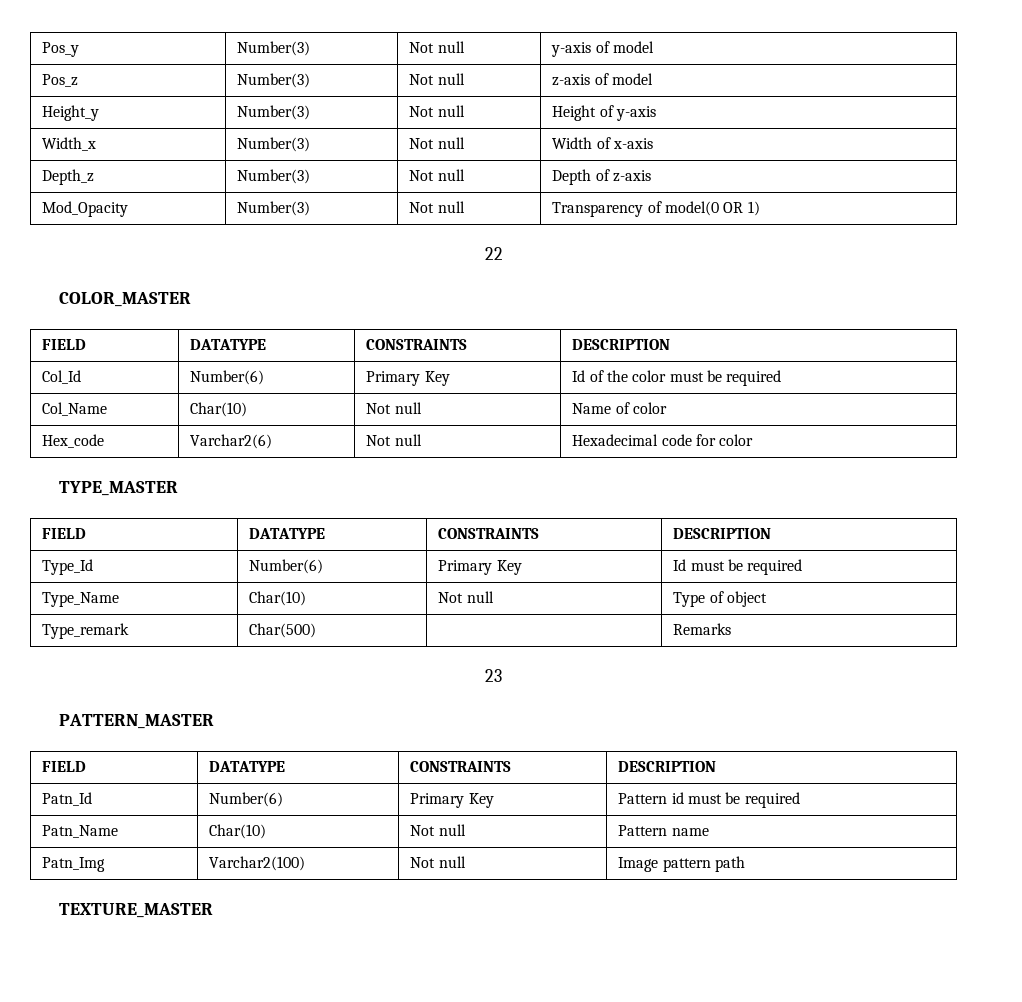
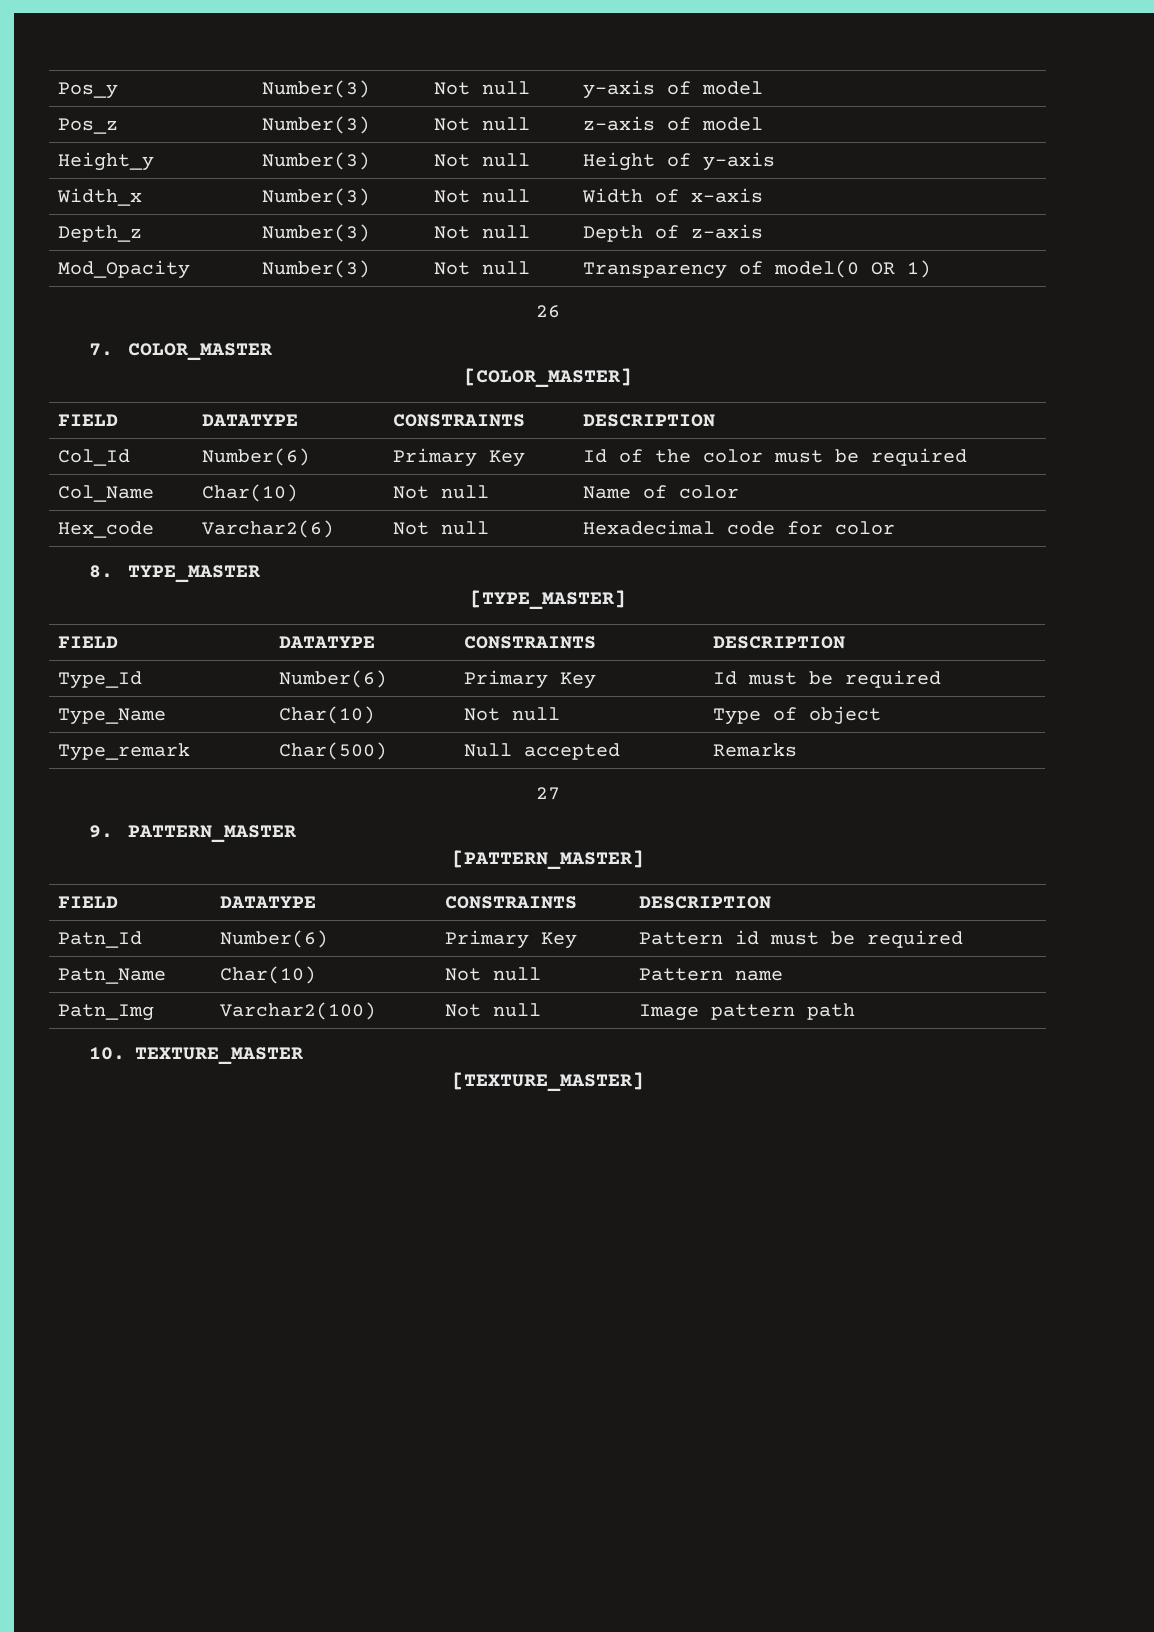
- 22
- COLOR_MASTER
+ 26
+ 7. COLOR_MASTER
+ [COLOR_MASTER]
- TYPE_MASTER
+ 8. TYPE_MASTER
+ [TYPE_MASTER]
- Type_remark | Char(500) | | Remarks
+ Type_remark | Char(500) | Null accepted | Remarks
- 23
- PATTERN_MASTER
+ 27
+ 9. PATTERN_MASTER
+ [PATTERN_MASTER]
- TEXTURE_MASTER
+ 10. TEXTURE_MASTER
+ [TEXTURE_MASTER]

